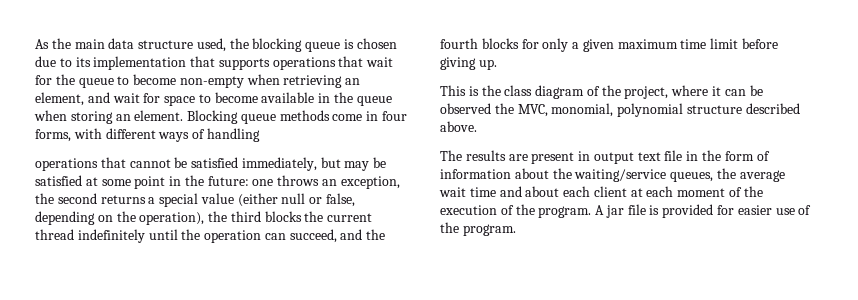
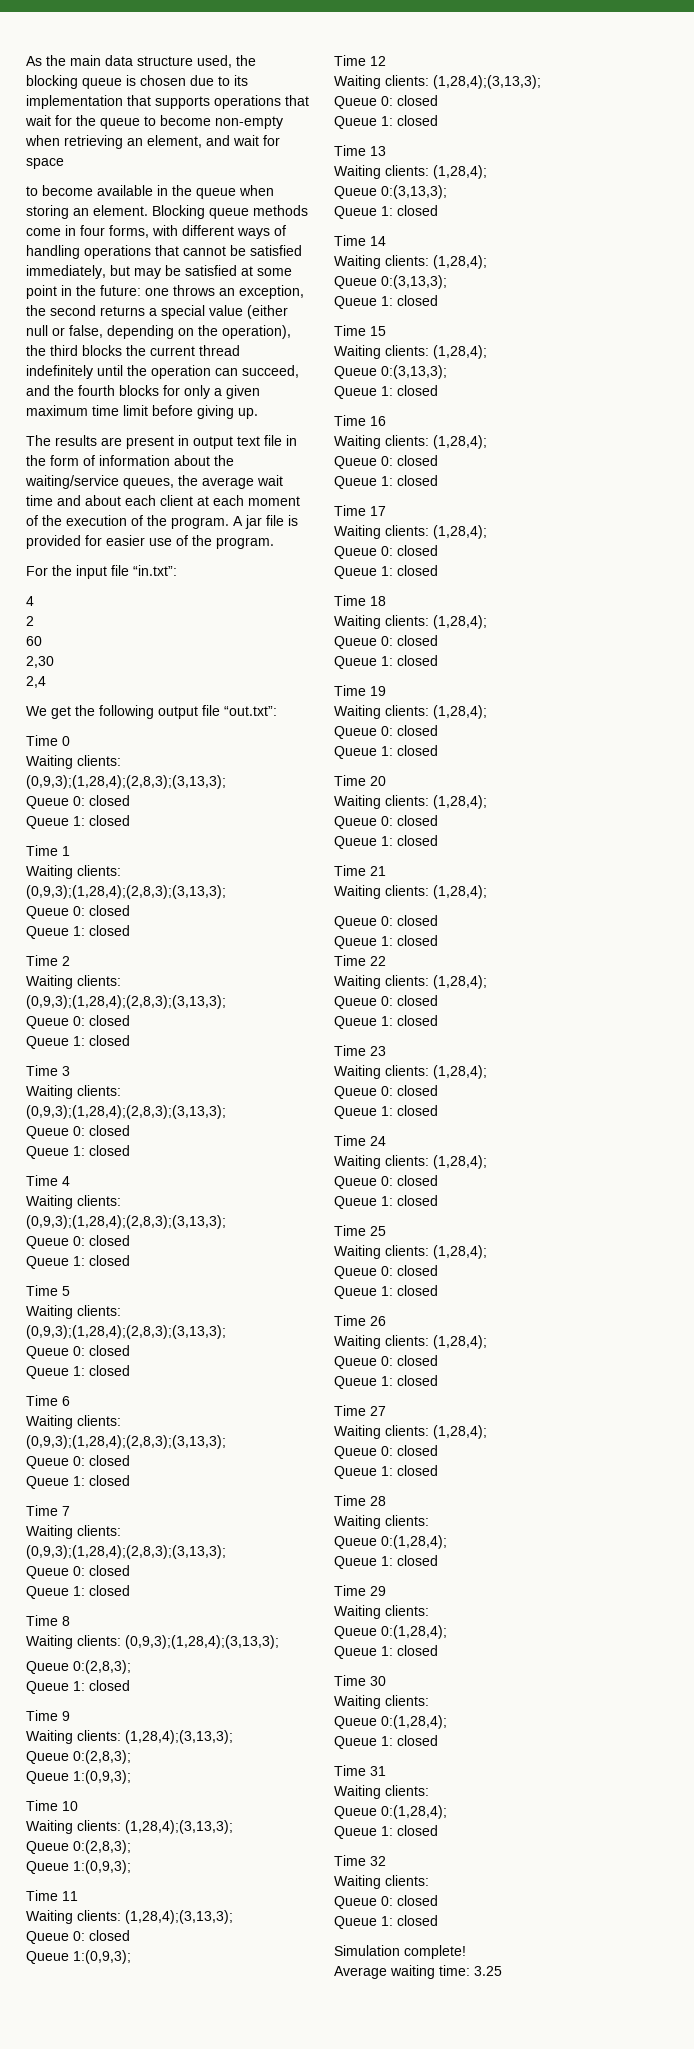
- As the main data structure used, the blocking queue is chosen due to its implementation that supports operations that wait for the queue to become non-empty when retrieving an element, and wait for space to become available in the queue when storing an element.
+ As the main data structure used, the blocking queue is chosen due to its implementation that supports operations that wait for the queue to become non-empty when retrieving an element, and wait for space
+ to become available in the queue when storing an element.
- Blocking queue methods come in four forms, with different ways of handling
- operations that cannot be satisfied immediately, but may be satisfied at some point in the future:
+ Blocking queue methods come in four forms, with different ways of handling operations that cannot be satisfied immediately, but may be satisfied at some point in the future:
- This is the class diagram of the project, where it can be observed the MVC, monomial, polynomial structure described above.
+ For the input file “in.txt”:
+ 4
+ 2
+ 60
+ 2,30
+ 2,4
+ We get the following output file “out.txt”:
+ Time 0
+ Waiting clients: (0,9,3);(1,28,4);(2,8,3);(3,13,3);
+ Queue 0: closed
+ Queue 1: closed
+ Time 1
+ Waiting clients: (0,9,3);(1,28,4);(2,8,3);(3,13,3);
+ Queue 0: closed
+ Queue 1: closed
+ Time 2
+ Waiting clients: (0,9,3);(1,28,4);(2,8,3);(3,13,3);
+ Queue 0: closed
+ Queue 1: closed
+ Time 3
+ Waiting clients: (0,9,3);(1,28,4);(2,8,3);(3,13,3);
+ Queue 0: closed
+ Queue 1: closed
+ Time 4
+ Waiting clients: (0,9,3);(1,28,4);(2,8,3);(3,13,3);
+ Queue 0: closed
+ Queue 1: closed
+ Time 5
+ Waiting clients: (0,9,3);(1,28,4);(2,8,3);(3,13,3);
+ Queue 0: closed
+ Queue 1: closed
+ Time 6
+ Waiting clients: (0,9,3);(1,28,4);(2,8,3);(3,13,3);
+ Queue 0: closed
+ Queue 1: closed
+ Time 7
+ Waiting clients: (0,9,3);(1,28,4);(2,8,3);(3,13,3);
+ Queue 0: closed
+ Queue 1: closed
+ Time 8
+ Waiting clients: (0,9,3);(1,28,4);(3,13,3);
+ Queue 0:(2,8,3);
+ Queue 1: closed
+ Time 9
+ Waiting clients: (1,28,4);(3,13,3);
+ Queue 0:(2,8,3);
+ Queue 1:(0,9,3);
+ Time 10
+ Waiting clients: (1,28,4);(3,13,3);
+ Queue 0:(2,8,3);
+ Queue 1:(0,9,3);
+ Time 11
+ Waiting clients: (1,28,4);(3,13,3);
+ Queue 0: closed
+ Queue 1:(0,9,3);
+ Time 12
+ Waiting clients: (1,28,4);(3,13,3);
+ Queue 0: closed
+ Queue 1: closed
+ Time 13
+ Waiting clients: (1,28,4);
+ Queue 0:(3,13,3);
+ Queue 1: closed
+ Time 14
+ Waiting clients: (1,28,4);
+ Queue 0:(3,13,3);
+ Queue 1: closed
+ Time 15
+ Waiting clients: (1,28,4);
+ Queue 0:(3,13,3);
+ Queue 1: closed
+ Time 16
+ Waiting clients: (1,28,4);
+ Queue 0: closed
+ Queue 1: closed
+ Time 17
+ Waiting clients: (1,28,4);
+ Queue 0: closed
+ Queue 1: closed
+ Time 18
+ Waiting clients: (1,28,4);
+ Queue 0: closed
+ Queue 1: closed
+ Time 19
+ Waiting clients: (1,28,4);
+ Queue 0: closed
+ Queue 1: closed
+ Time 20
+ Waiting clients: (1,28,4);
+ Queue 0: closed
+ Queue 1: closed
+ Time 21
+ Waiting clients: (1,28,4);
+ Queue 0: closed
+ Queue 1: closed
+ Time 22
+ Waiting clients: (1,28,4);
+ Queue 0: closed
+ Queue 1: closed
+ Time 23
+ Waiting clients: (1,28,4);
+ Queue 0: closed
+ Queue 1: closed
+ Time 24
+ Waiting clients: (1,28,4);
+ Queue 0: closed
+ Queue 1: closed
+ Time 25
+ Waiting clients: (1,28,4);
+ Queue 0: closed
+ Queue 1: closed
+ Time 26
+ Waiting clients: (1,28,4);
+ Queue 0: closed
+ Queue 1: closed
+ Time 27
+ Waiting clients: (1,28,4);
+ Queue 0: closed
+ Queue 1: closed
+ Time 28
+ Waiting clients:
+ Queue 0:(1,28,4);
+ Queue 1: closed
+ Time 29
+ Waiting clients:
+ Queue 0:(1,28,4);
+ Queue 1: closed
+ Time 30
+ Waiting clients:
+ Queue 0:(1,28,4);
+ Queue 1: closed
+ Time 31
+ Waiting clients:
+ Queue 0:(1,28,4);
+ Queue 1: closed
+ Time 32
+ Waiting clients:
+ Queue 0: closed
+ Queue 1: closed
+ Simulation complete!
+ Average waiting time: 3.25

